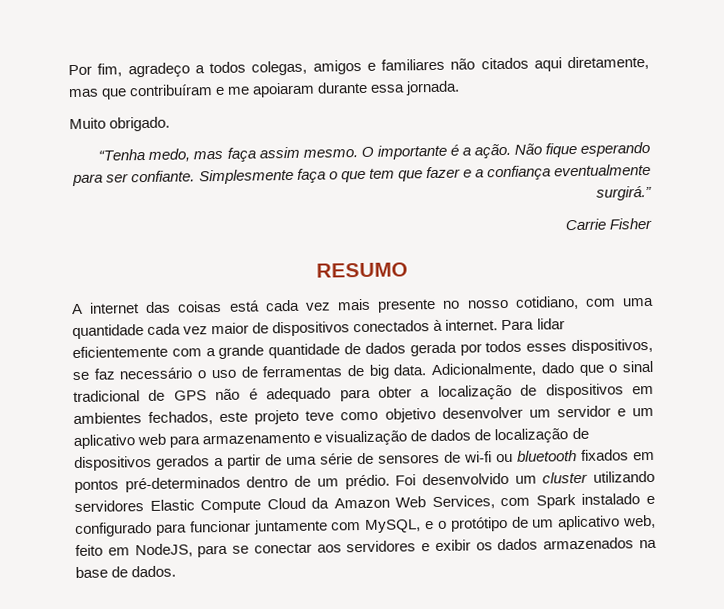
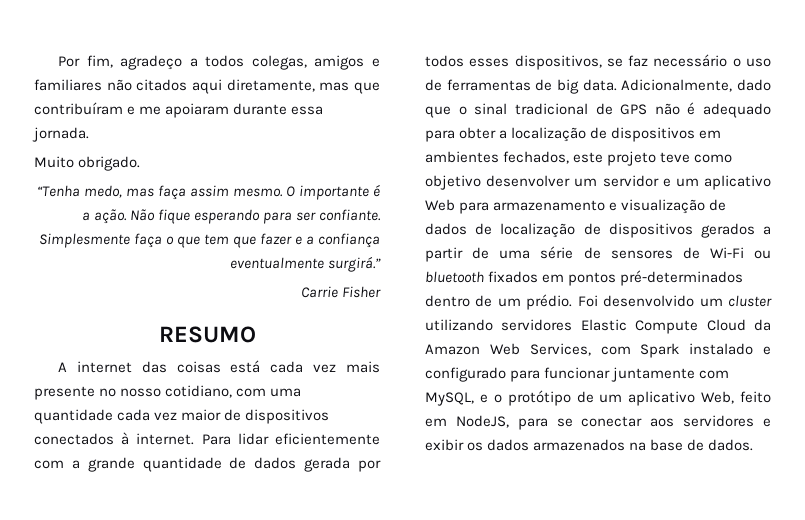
- Adicionalmente, dado que o sinal tradicional de GPS não é adequado para obter a localização de dispositivos em ambientes fechados, este projeto teve como objetivo desenvolver um servidor e um aplicativo web para armazenamento e visualização de dados de localização de dispositivos gerados a partir de uma série de sensores de wi-fi ou bluetooth fixados em pontos pré-determinados dentro de um prédio.
+ Adicionalmente, dado que o sinal tradicional de GPS não é adequado para obter a localização de dispositivos em ambientes fechados, este projeto teve como objetivo desenvolver um servidor e um aplicativo Web para armazenamento e visualização de dados de localização de dispositivos gerados a partir de uma série de sensores de Wi-Fi ou bluetooth fixados em pontos pré-determinados dentro de um prédio.
- Foi desenvolvido um cluster utilizando servidores Elastic Compute Cloud da Amazon Web Services, com Spark instalado e configurado para funcionar juntamente com MySQL, e o protótipo de um aplicativo web, feito em NodeJS, para se conectar aos servidores e exibir os dados armazenados na base de dados.
+ Foi desenvolvido um cluster utilizando servidores Elastic Compute Cloud da Amazon Web Services, com Spark instalado e configurado para funcionar juntamente com MySQL, e o protótipo de um aplicativo Web, feito em NodeJS, para se conectar aos servidores e exibir os dados armazenados na base de dados.

